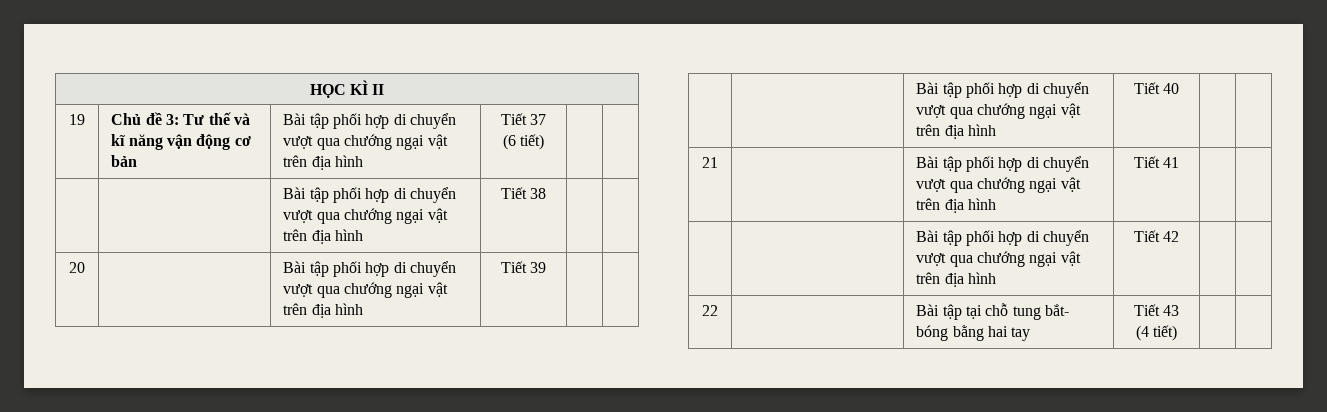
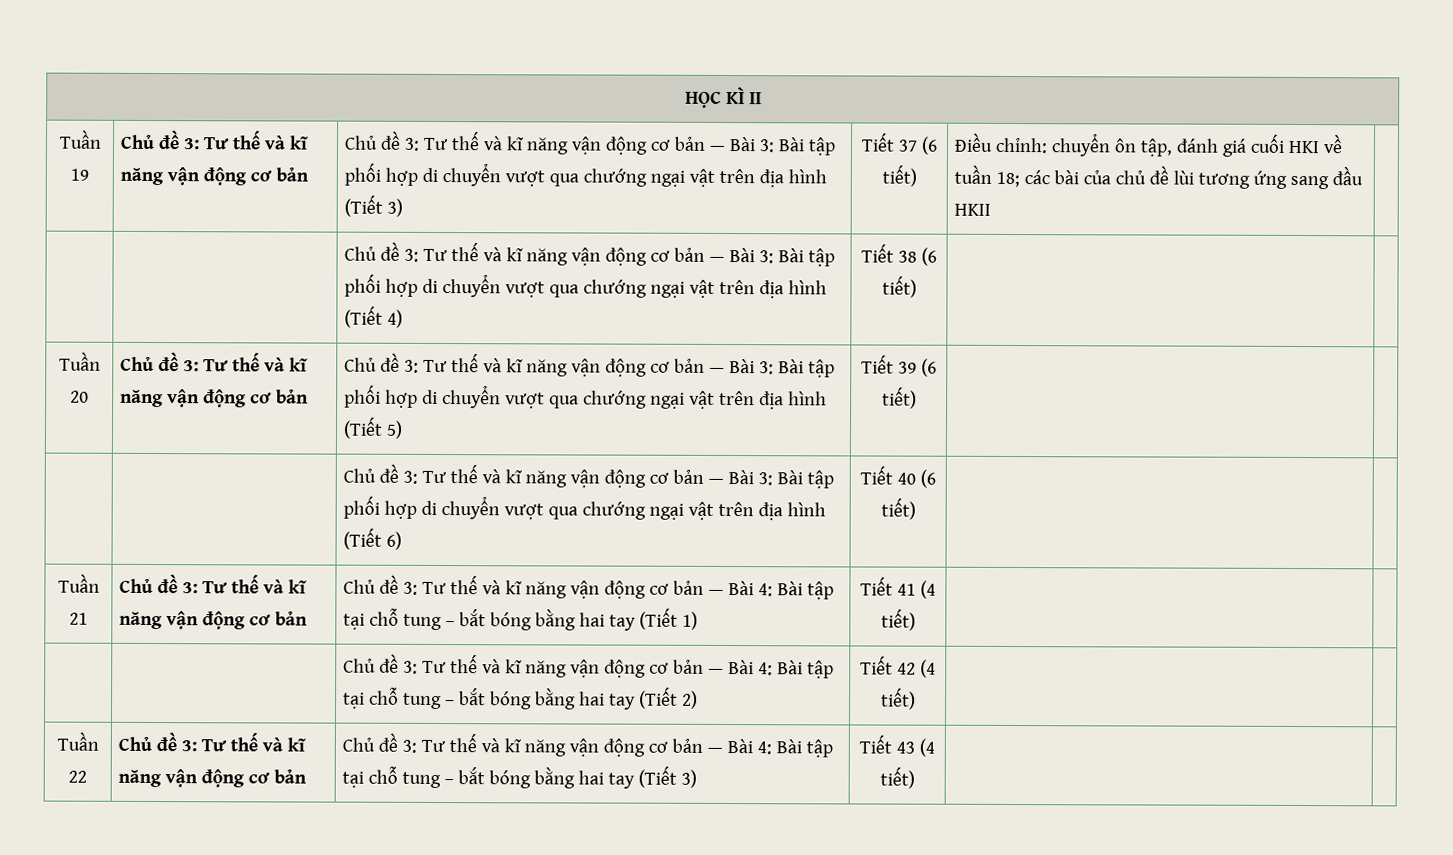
- 19
+ Tuần 19
- Chủ đề 3: Tư thế và kĩ năng vận động cơ bản | Bài tập phối hợp di chuyển vượt qua chướng ngại vật trên địa hình
+ Chủ đề 3: Tư thế và kĩ năng vận động cơ bản | Chủ đề 3: Tư thế và kĩ năng vận động cơ bản — Bài 3: Bài tập phối hợp di chuyển vượt qua chướng ngại vật trên địa hình (Tiết 3)
- | | Bài tập phối hợp di chuyển vượt qua chướng ngại vật trên địa hình | Tiết 38 | |
- 20 | | Bài tập phối hợp di chuyển vượt qua chướng ngại vật trên địa hình | Tiết 39 | |
- | | Bài tập phối hợp di chuyển vượt qua chướng ngại vật trên địa hình | Tiết 40 | |
- 21 | | Bài tập phối hợp di chuyển vượt qua chướng ngại vật trên địa hình | Tiết 41 | |
- | | Bài tập phối hợp di chuyển vượt qua chướng ngại vật trên địa hình | Tiết 42 | |
- 22 | | Bài tập tại chỗ tung bắt- bóng bằng hai tay | Tiết 43 (4 tiết) | |
+ Điều chỉnh: chuyển ôn tập, đánh giá cuối HKI về tuần 18; các bài của chủ đề lùi tương ứng sang đầu HKII |
+ | | Chủ đề 3: Tư thế và kĩ năng vận động cơ bản — Bài 3: Bài tập phối hợp di chuyển vượt qua chướng ngại vật trên địa hình (Tiết 4) | Tiết 38 (6 tiết) | |
+ Tuần 20 | Chủ đề 3: Tư thế và kĩ năng vận động cơ bản | Chủ đề 3: Tư thế và kĩ năng vận động cơ bản — Bài 3: Bài tập phối hợp di chuyển vượt qua chướng ngại vật trên địa hình (Tiết 5) | Tiết 39 (6 tiết) | |
+ | | Chủ đề 3: Tư thế và kĩ năng vận động cơ bản — Bài 3: Bài tập phối hợp di chuyển vượt qua chướng ngại vật trên địa hình (Tiết 6) | Tiết 40 (6 tiết) | |
+ Tuần 21 | Chủ đề 3: Tư thế và kĩ năng vận động cơ bản | Chủ đề 3: Tư thế và kĩ năng vận động cơ bản — Bài 4: Bài tập tại chỗ tung – bắt bóng bằng hai tay (Tiết 1) | Tiết 41 (4 tiết) | |
+ | | Chủ đề 3: Tư thế và kĩ năng vận động cơ bản — Bài 4: Bài tập tại chỗ tung – bắt bóng bằng hai tay (Tiết 2) | Tiết 42 (4 tiết) | |
+ Tuần 22 | Chủ đề 3: Tư thế và kĩ năng vận động cơ bản | Chủ đề 3: Tư thế và kĩ năng vận động cơ bản — Bài 4: Bài tập tại chỗ tung – bắt bóng bằng hai tay (Tiết 3) | Tiết 43 (4 tiết)

